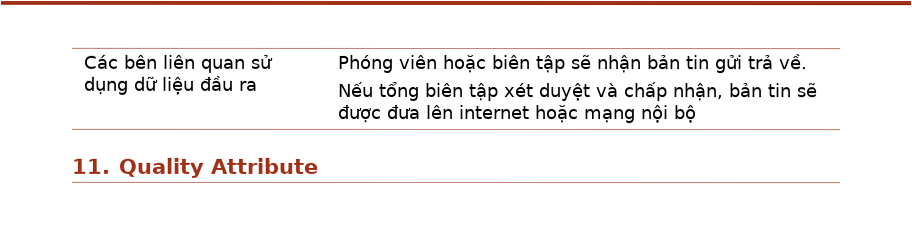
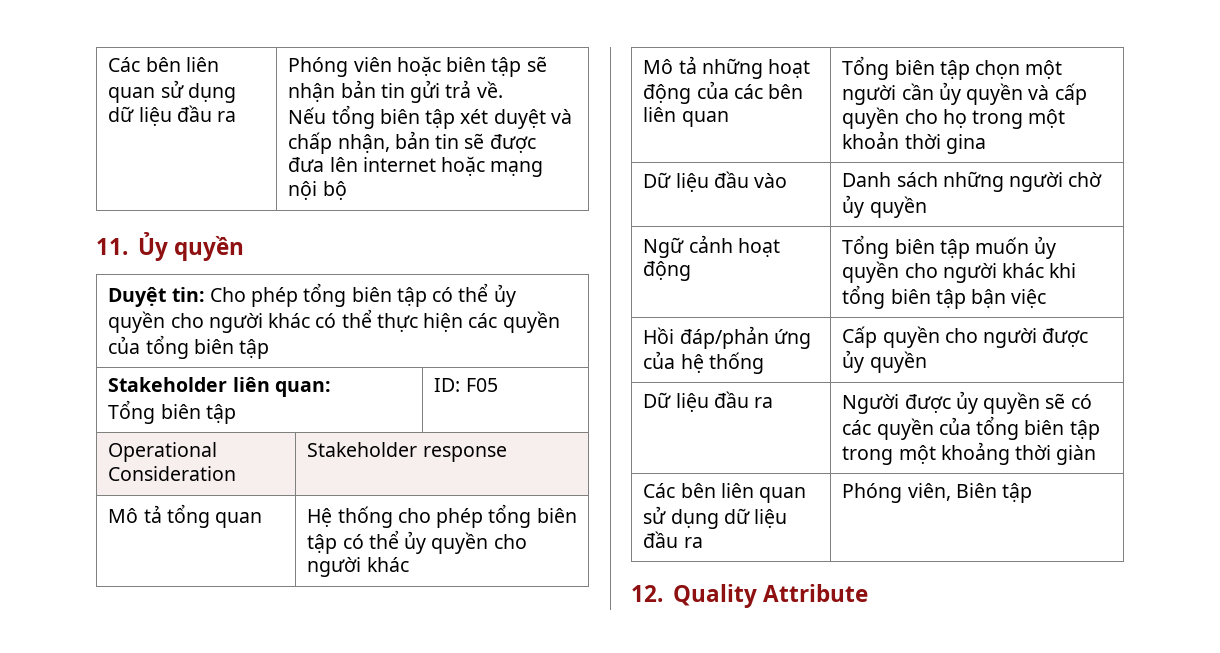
- 11. Quality Attribute
+ 11. Ủy quyền
+ Duyệt tin: Cho phép tổng biên tập có thể ủy quyền cho người khác có thể thực hiện các quyền của tổng biên tập
+ Stakeholder liên quan:
+ Tổng biên tập | ID: F05
+ Operational Consideration | Stakeholder response
+ Mô tả tổng quan | Hệ thống cho phép tổng biên tập có thể ủy quyền cho người khác
+ Mô tả những hoạt động của các bên liên quan | Tổng biên tập chọn một người cần ủy quyền và cấp quyền cho họ trong một khoản thời gina
+ Dữ liệu đầu vào | Danh sách những người chờ ủy quyền
+ Ngữ cảnh hoạt động | Tổng biên tập muốn ủy quyền cho người khác khi tổng biên tập bận việc
+ Hồi đáp/phản ứng của hệ thống | Cấp quyền cho người được ủy quyền
+ Dữ liệu đầu ra | Người được ủy quyền sẽ có các quyền của tổng biên tập trong một khoảng thời giàn
+ Các bên liên quan sử dụng dữ liệu đầu ra | Phóng viên, Biên tập
+ 12. Quality Attribute

